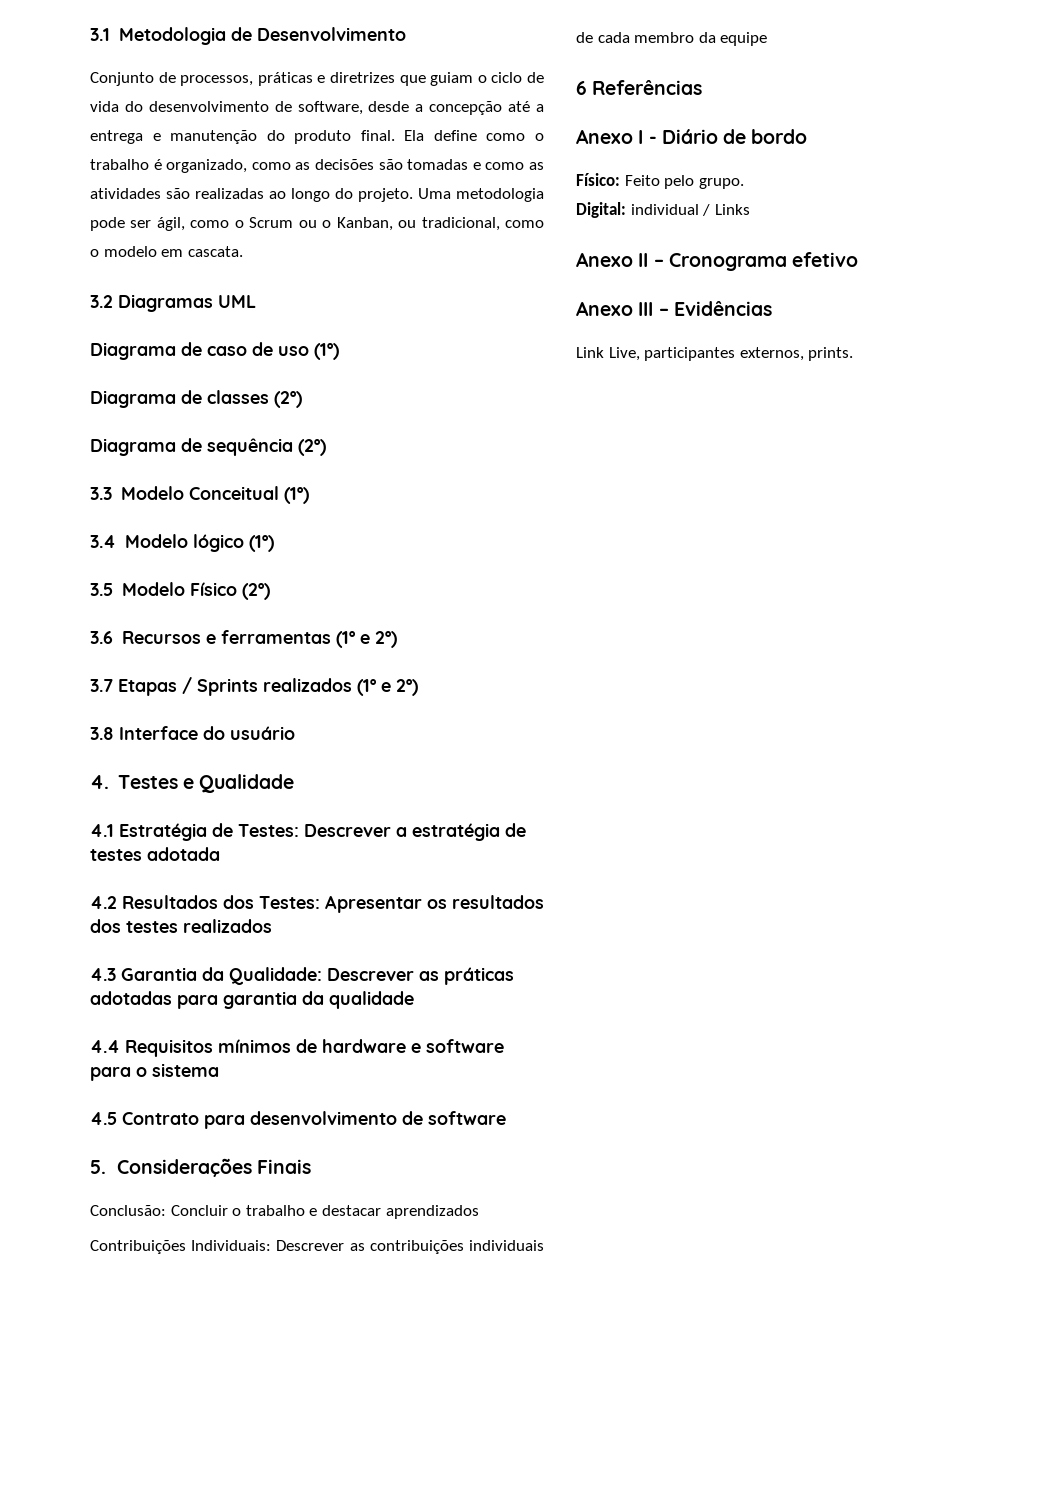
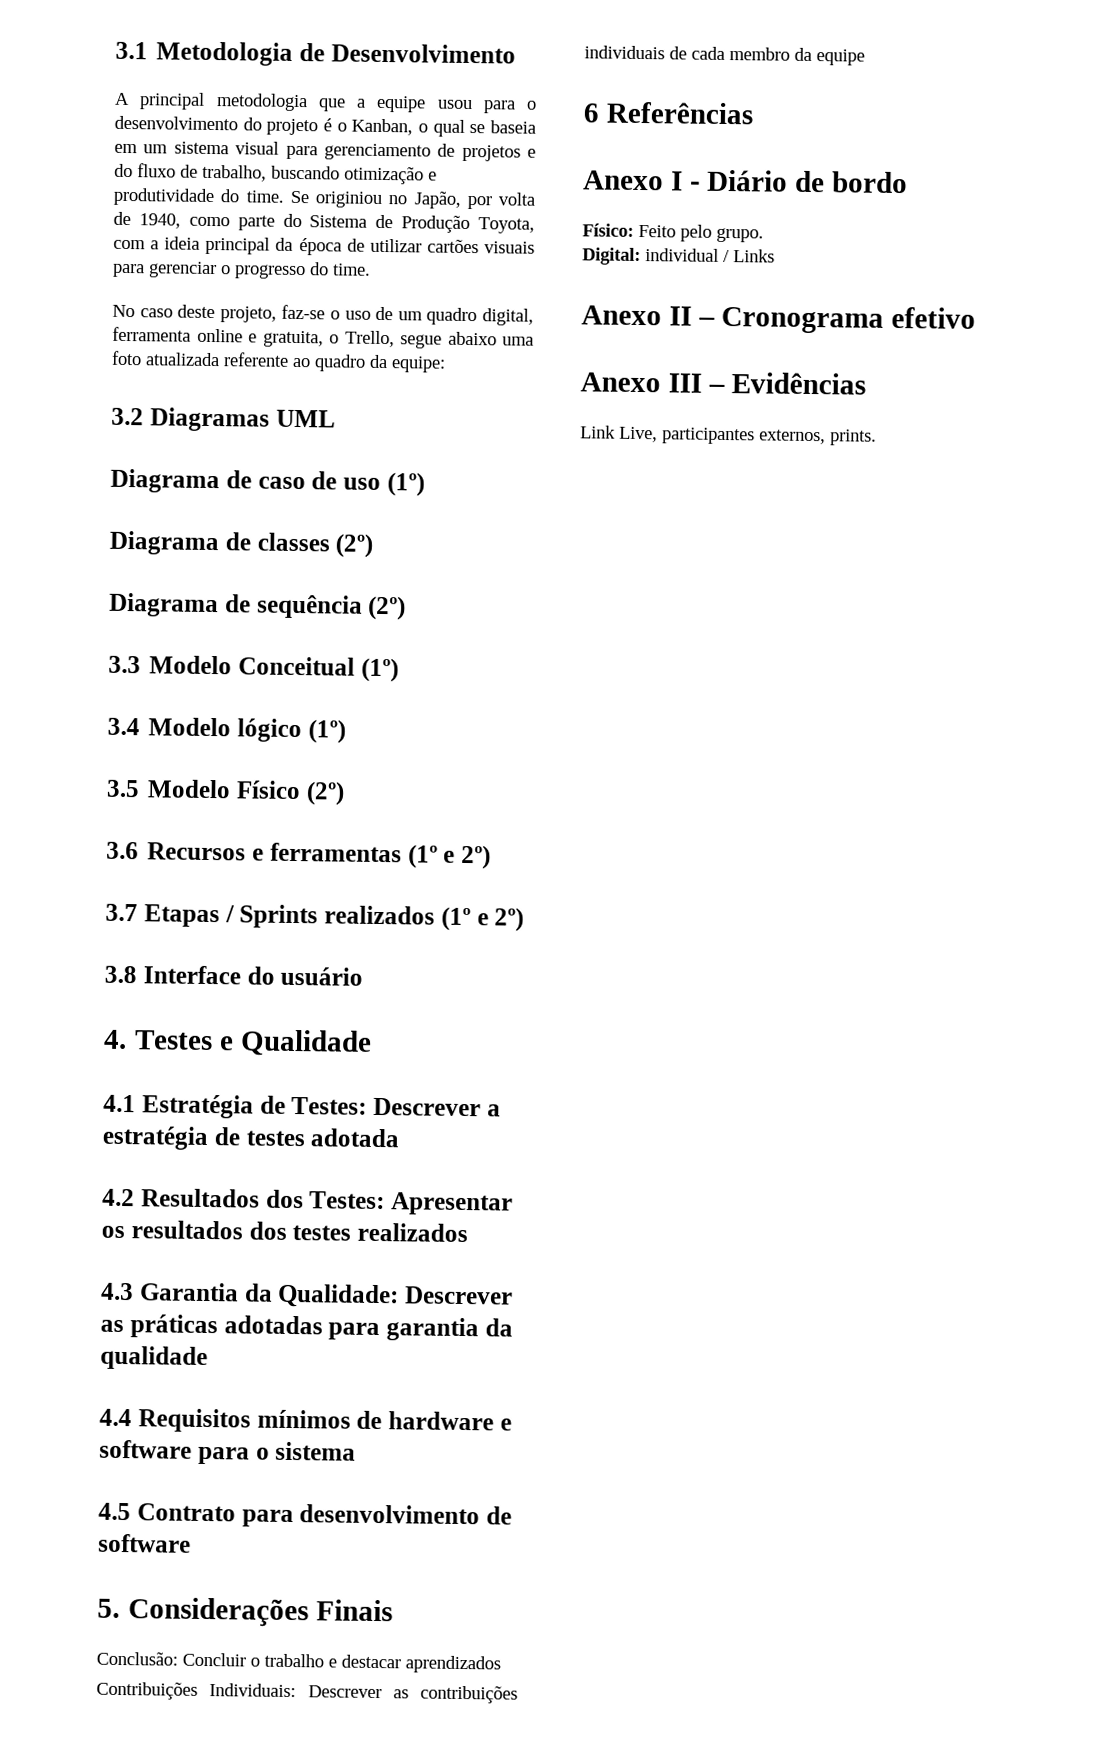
- Conjunto de processos, práticas e diretrizes que guiam o ciclo de vida do desenvolvimento de software, desde a concepção até a entrega e manutenção do produto final. Ela define como o trabalho é organizado, como as decisões são tomadas e como as atividades são realizadas ao longo do projeto. Uma metodologia pode ser ágil, como o Scrum ou o Kanban, ou tradicional, como o modelo em cascata.
+ A principal metodologia que a equipe usou para o desenvolvimento do projeto é o Kanban, o qual se baseia em um sistema visual para gerenciamento de projetos e do fluxo de trabalho, buscando otimização e produtividade do time. Se originiou no Japão, por volta de 1940, como parte do Sistema de Produção Toyota, com a ideia principal da época de utilizar cartões visuais para gerenciar o progresso do time.
+ No caso deste projeto, faz-se o uso de um quadro digital, ferramenta online e gratuita, o Trello, segue abaixo uma foto atualizada referente ao quadro da equipe:

